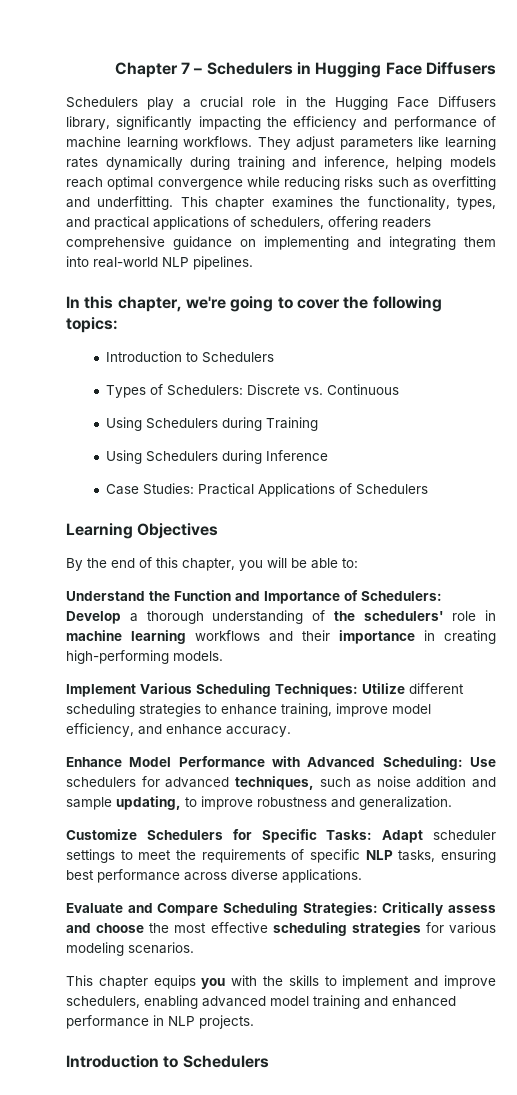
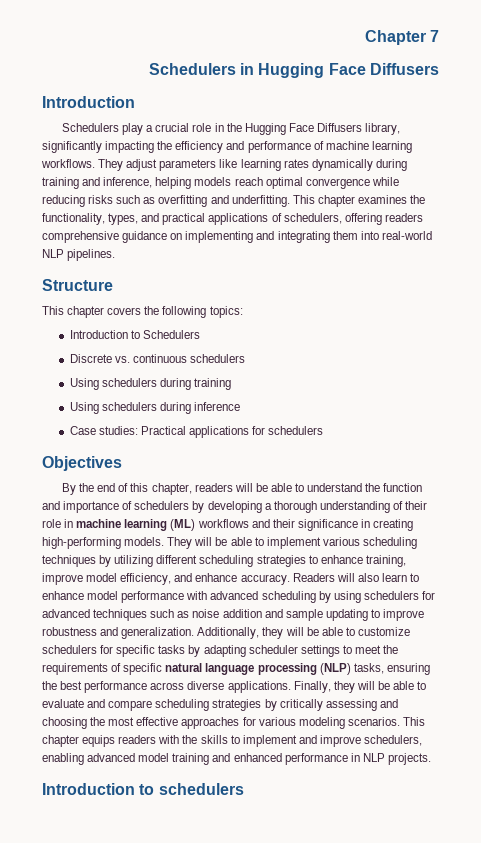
- Chapter 7 – Schedulers in Hugging Face Diffusers
+ Chapter 7
+ Schedulers in Hugging Face Diffusers
+ Introduction
- In this chapter, we're going to cover the following topics:
+ Structure
+ This chapter covers the following topics:
- Types of Schedulers: Discrete vs. Continuous
- Using Schedulers during Training
- Using Schedulers during Inference
- Case Studies: Practical Applications of Schedulers
- Learning Objectives
+ Discrete vs. continuous schedulers
+ Using schedulers during training
+ Using schedulers during inference
+ Case studies: Practical applications for schedulers
+ Objectives
- By the end of this chapter, you will be able to:
- Understand the Function and Importance of Schedulers: Develop a thorough understanding of the schedulers' role in machine learning workflows and their importance in creating high-performing models.
- Implement Various Scheduling Techniques: Utilize different scheduling strategies to enhance training, improve model efficiency, and enhance accuracy.
- Enhance Model Performance with Advanced Scheduling: Use schedulers for advanced techniques, such as noise addition and sample updating, to improve robustness and generalization.
- Customize Schedulers for Specific Tasks: Adapt scheduler settings to meet the requirements of specific NLP tasks, ensuring best performance across diverse applications.
- Evaluate and Compare Scheduling Strategies: Critically assess and choose the most effective scheduling strategies for various modeling scenarios.
- This chapter equips you with the skills to implement and improve schedulers, enabling advanced model training and enhanced performance in NLP projects.
- Introduction to Schedulers
+ By the end of this chapter, readers will be able to understand the function and importance of schedulers by developing a thorough understanding of their role in machine learning (ML) workflows and their significance in creating high-performing models. They will be able to implement various scheduling techniques by utilizing different scheduling strategies to enhance training, improve model efficiency, and enhance accuracy. Readers will also learn to enhance model performance with advanced scheduling by using schedulers for advanced techniques such as noise addition and sample updating to improve robustness and generalization. Additionally, they will be able to customize schedulers for specific tasks by adapting scheduler settings to meet the requirements of specific natural language processing (NLP) tasks, ensuring the best performance across diverse applications. Finally, they will be able to evaluate and compare scheduling strategies by critically assessing and choosing the most effective approaches for various modeling scenarios. This chapter equips readers with the skills to implement and improve schedulers, enabling advanced model training and enhanced performance in NLP projects.
+ Introduction to schedulers

